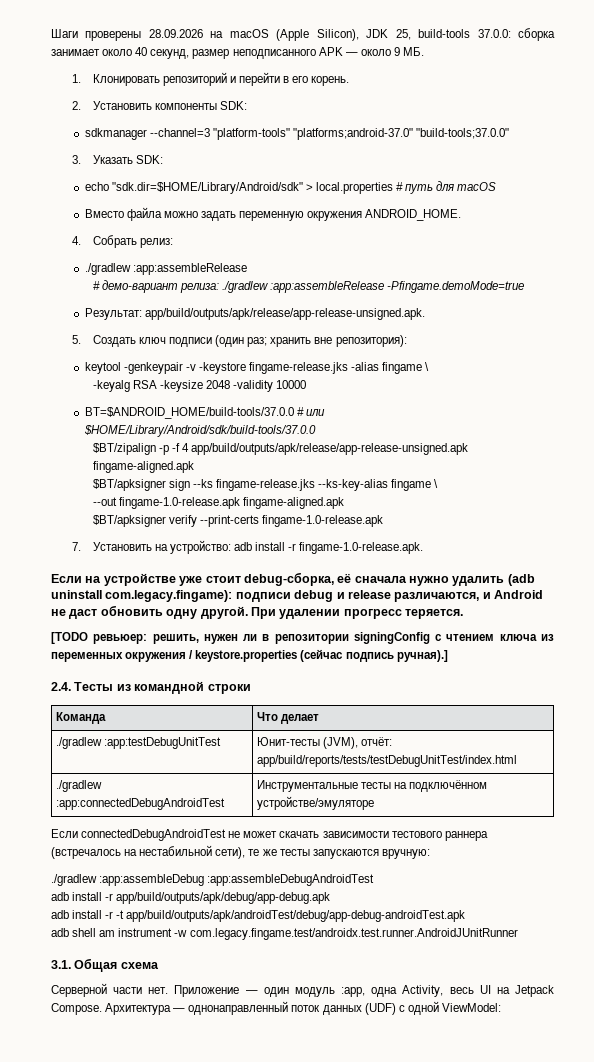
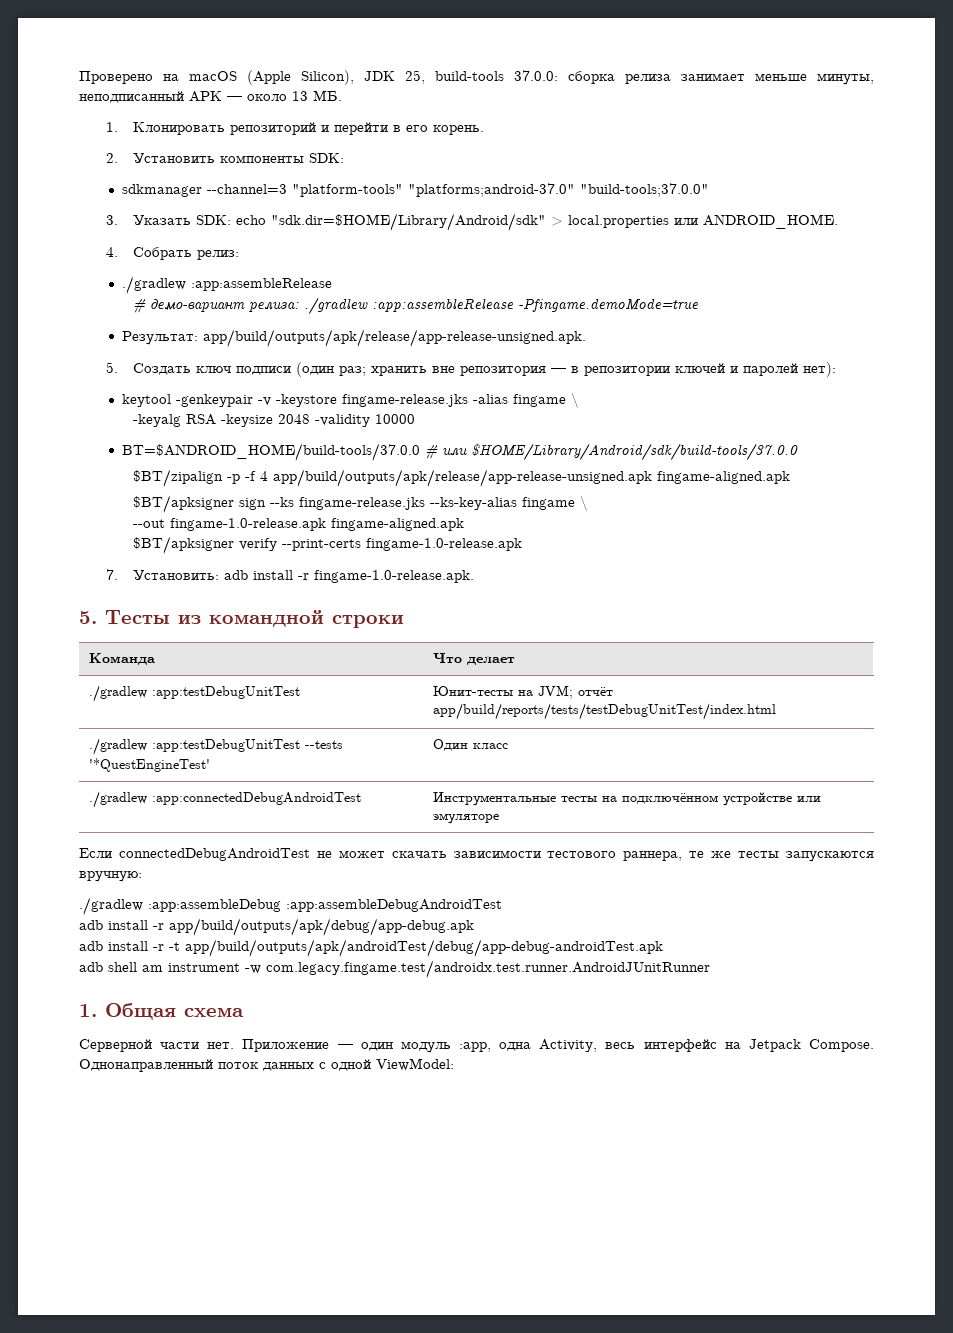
- Шаги проверены 28.09.2026 на macOS (Apple Silicon), JDK 25, build-tools 37.0.0: сборка занимает около 40 секунд, размер неподписанного APK — около 9 МБ.
+ Проверено на macOS (Apple Silicon), JDK 25, build-tools 37.0.0: сборка релиза занимает меньше минуты, неподписанный APK — около 13 МБ.
- 3. Указать SDK:
- echo "sdk.dir=$HOME/Library/Android/sdk" > local.properties # путь для macOS
- Вместо файла можно задать переменную окружения ANDROID_HOME.
+ 3. Указать SDK: echo "sdk.dir=$HOME/Library/Android/sdk" > local.properties или ANDROID_HOME.
- 5. Создать ключ подписи (один раз; хранить вне репозитория):
+ 5. Создать ключ подписи (один раз; хранить вне репозитория — в репозитории ключей и паролей нет):
- 7. Установить на устройство: adb install -r fingame-1.0-release.apk.
+ 7. Установить: adb install -r fingame-1.0-release.apk.
- Если на устройстве уже стоит debug-сборка, её сначала нужно удалить (adb uninstall com.legacy.fingame): подписи debug и release различаются, и Android не даст обновить одну другой. При удалении прогресс теряется.
- [TODO ревьюер: решить, нужен ли в репозитории signingConfig с чтением ключа из переменных окружения / keystore.properties (сейчас подпись ручная).]
- 2.4. Тесты из командной строки
+ 5. Тесты из командной строки
- ./gradlew :app:testDebugUnitTest | Юнит-тесты (JVM), отчёт: app/build/reports/tests/testDebugUnitTest/index.html
+ ./gradlew :app:testDebugUnitTest | Юнит-тесты на JVM; отчёт app/build/reports/tests/testDebugUnitTest/index.html
+ ./gradlew :app:testDebugUnitTest --tests '*QuestEngineTest' | Один класс
- ./gradlew :app:connectedDebugAndroidTest | Инструментальные тесты на подключённом устройстве/эмуляторе
+ ./gradlew :app:connectedDebugAndroidTest | Инструментальные тесты на подключённом устройстве или эмуляторе
- Если connectedDebugAndroidTest не может скачать зависимости тестового раннера (встречалось на нестабильной сети), те же тесты запускаются вручную:
+ Если connectedDebugAndroidTest не может скачать зависимости тестового раннера, те же тесты запускаются вручную:
- 3.1. Общая схема
+ 1. Общая схема
- Приложение — один модуль :app, одна Activity, весь UI на Jetpack Compose.
+ Приложение — один модуль :app, одна Activity, весь интерфейс на Jetpack Compose.
- Архитектура — однонаправленный поток данных (UDF) с одной ViewModel:
+ Однонаправленный поток данных с одной ViewModel:

